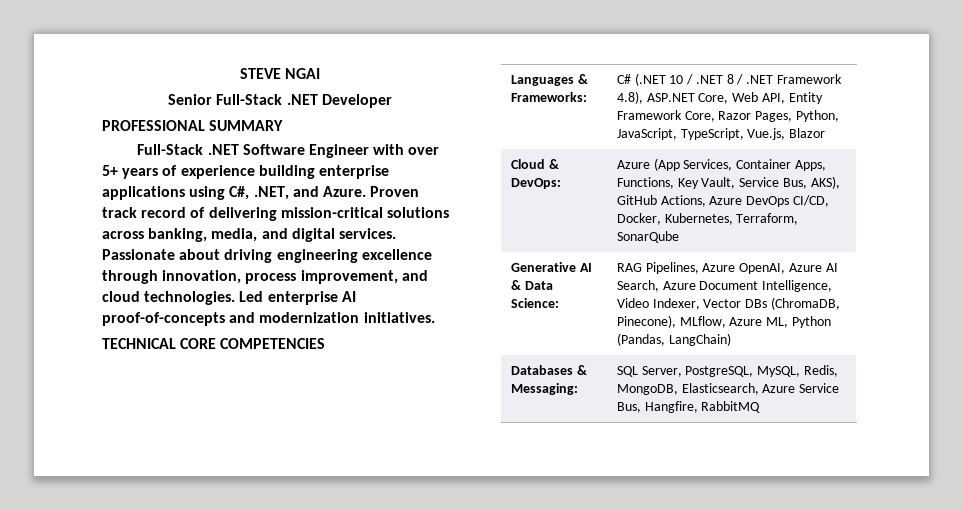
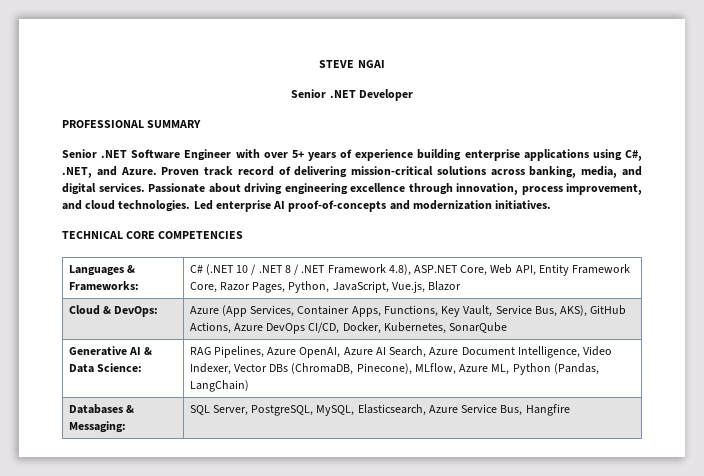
- Senior Full-Stack .NET Developer
+ Senior .NET Developer
- Full-Stack .NET Software Engineer with over 5+ years of experience building enterprise applications using C#, .NET, and Azure.
+ Senior .NET Software Engineer with over 5+ years of experience building enterprise applications using C#, .NET, and Azure.
- Languages & Frameworks: | C# (.NET 10 / .NET 8 / .NET Framework 4.8), ASP.NET Core, Web API, Entity Framework Core, Razor Pages, Python, JavaScript, TypeScript, Vue.js, Blazor
+ Languages & Frameworks: | C# (.NET 10 / .NET 8 / .NET Framework 4.8), ASP.NET Core, Web API, Entity Framework Core, Razor Pages, Python, JavaScript, Vue.js, Blazor
- Cloud & DevOps: | Azure (App Services, Container Apps, Functions, Key Vault, Service Bus, AKS), GitHub Actions, Azure DevOps CI/CD, Docker, Kubernetes, Terraform, SonarQube
+ Cloud & DevOps: | Azure (App Services, Container Apps, Functions, Key Vault, Service Bus, AKS), GitHub Actions, Azure DevOps CI/CD, Docker, Kubernetes, SonarQube
- Databases & Messaging: | SQL Server, PostgreSQL, MySQL, Redis, MongoDB, Elasticsearch, Azure Service Bus, Hangfire, RabbitMQ
+ Databases & Messaging: | SQL Server, PostgreSQL, MySQL, Elasticsearch, Azure Service Bus, Hangfire

